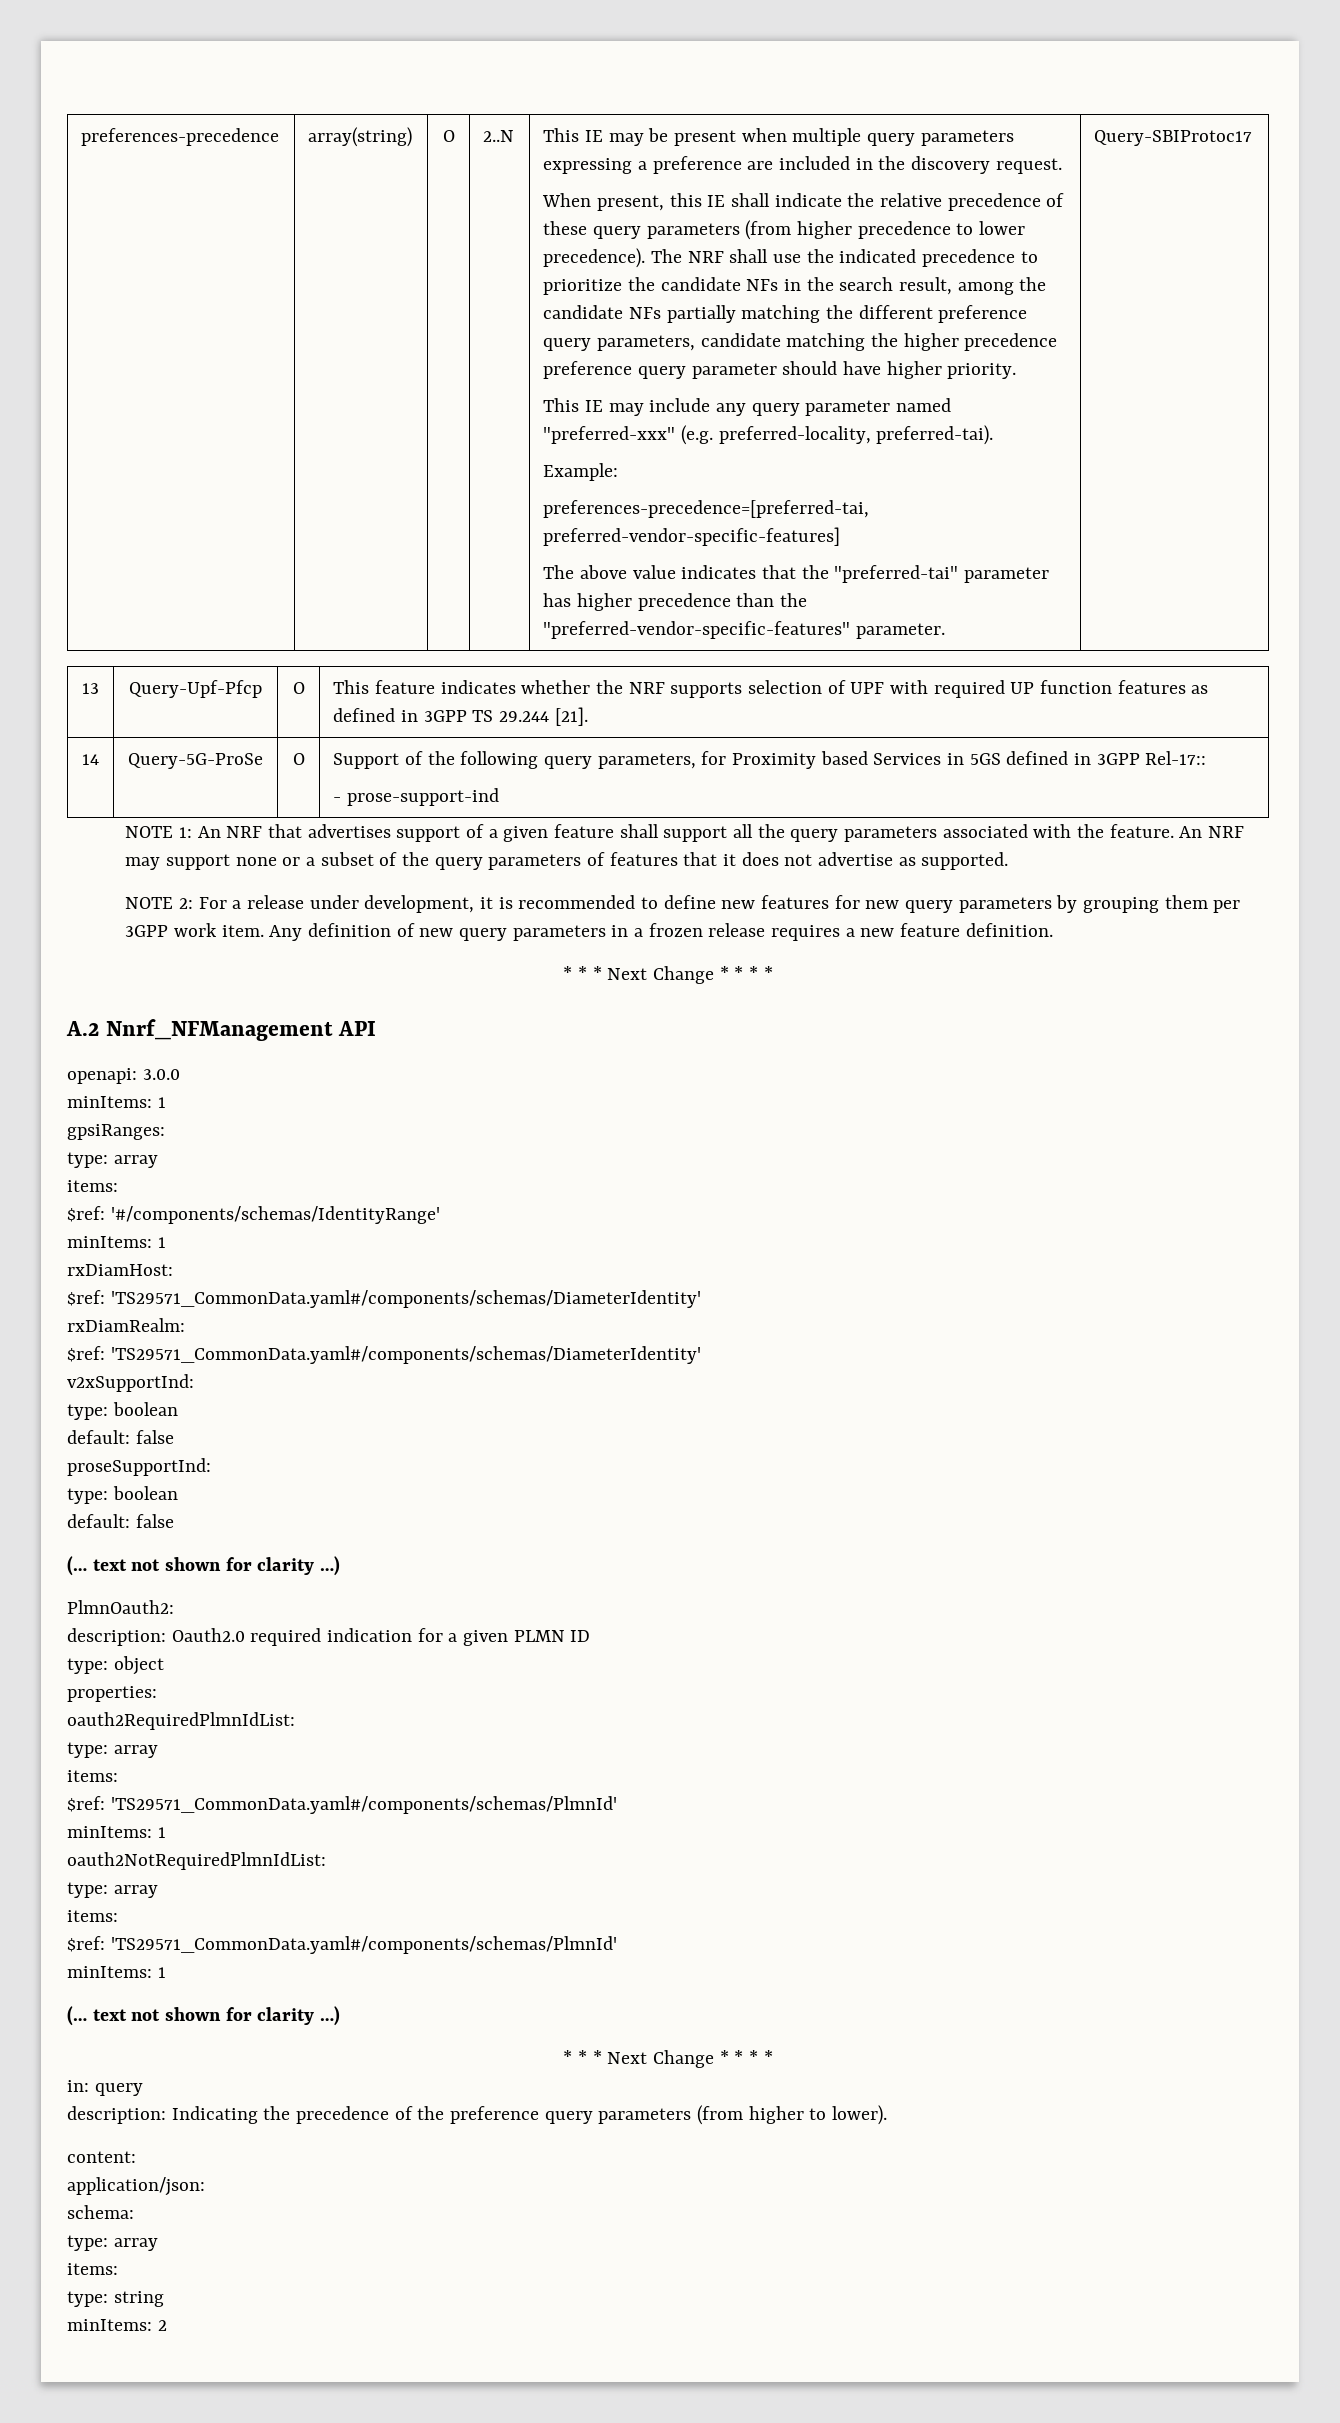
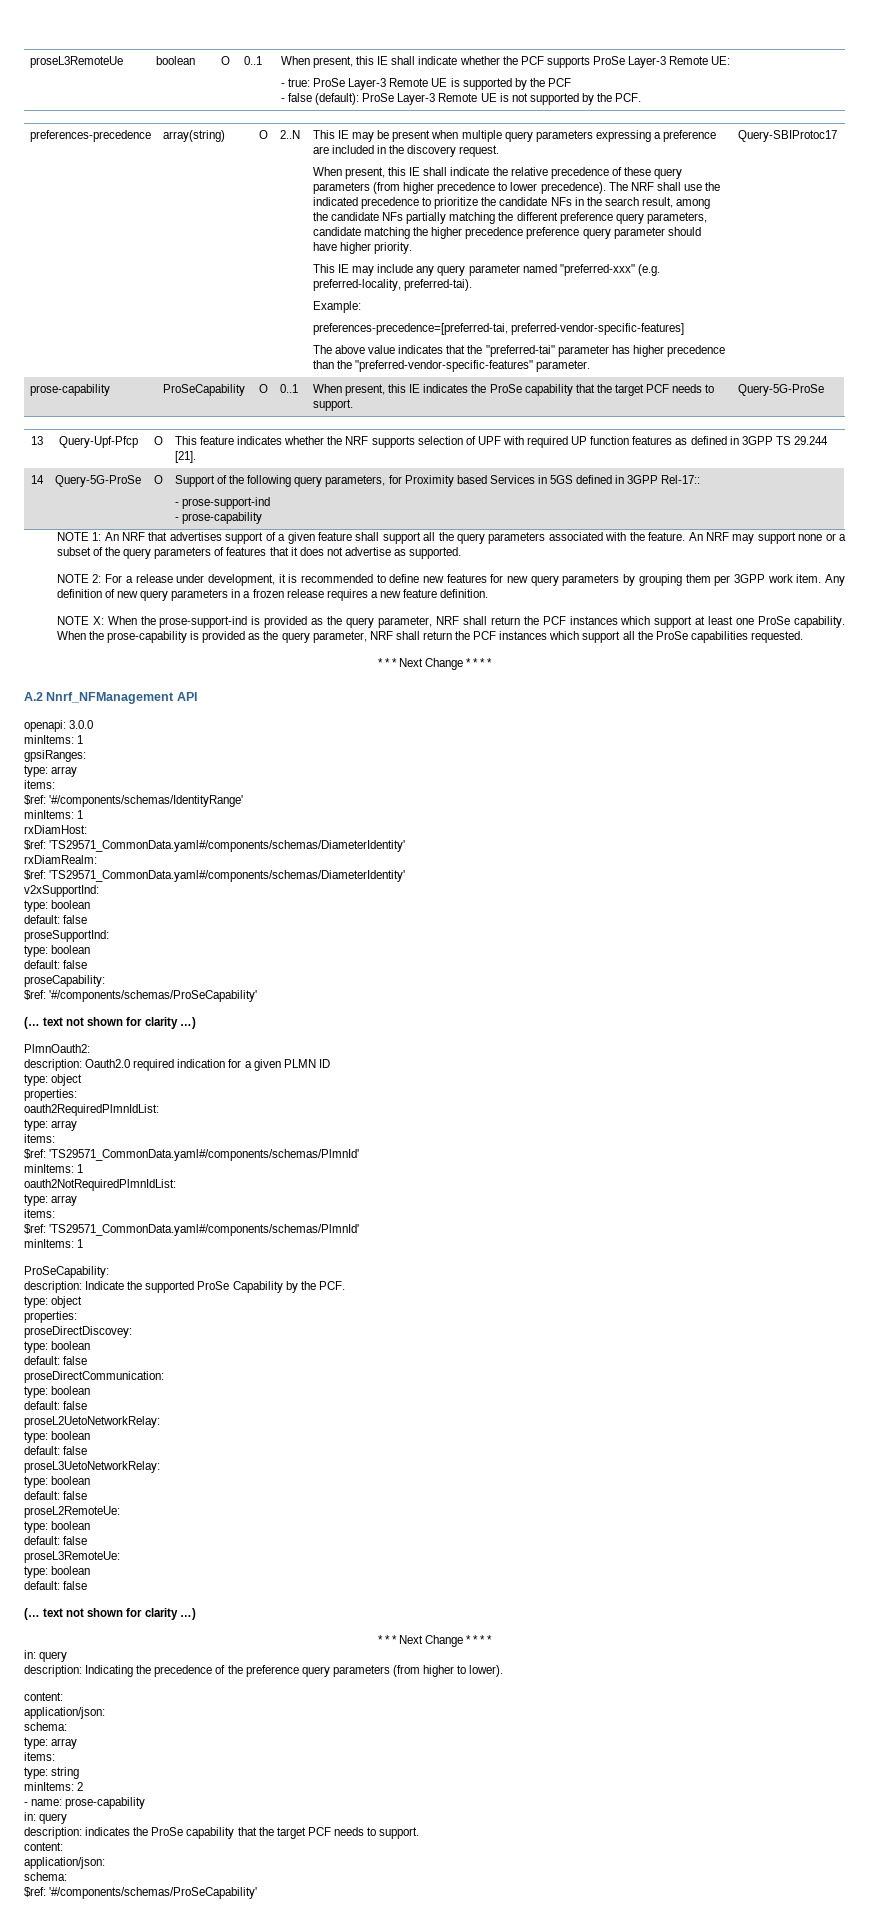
+ proseL3RemoteUe | boolean | O | 0..1 | When present, this IE shall indicate whether the PCF supports ProSe Layer-3 Remote UE:
+ - true: ProSe Layer-3 Remote UE is supported by the PCF
+ - false (default): ProSe Layer-3 Remote UE is not supported by the PCF.
+ prose-capability | ProSeCapability | O | 0..1 | When present, this IE indicates the ProSe capability that the target PCF needs to support. | Query-5G-ProSe
  14 | Query-5G-ProSe | O | Support of the following query parameters, for Proximity based Services in 5GS defined in 3GPP Rel-17::
  - prose-support-ind
+ - prose-capability
+ NOTE X: When the prose-support-ind is provided as the query parameter, NRF shall return the PCF instances which support at least one ProSe capability. When the prose-capability is provided as the query parameter, NRF shall return the PCF instances which support all the ProSe capabilities requested.
+ proseCapability:
+ $ref: '#/components/schemas/ProSeCapability'
+ ProSeCapability:
+ description: Indicate the supported ProSe Capability by the PCF.
+ type: object
+ properties:
+ proseDirectDiscovey:
+ type: boolean
+ default: false
+ proseDirectCommunication:
+ type: boolean
+ default: false
+ proseL2UetoNetworkRelay:
+ type: boolean
+ default: false
+ proseL3UetoNetworkRelay:
+ type: boolean
+ default: false
+ proseL2RemoteUe:
+ type: boolean
+ default: false
+ proseL3RemoteUe:
+ type: boolean
+ default: false
+ - name: prose-capability
+ in: query
+ description: indicates the ProSe capability that the target PCF needs to support.
+ content:
+ application/json:
+ schema:
+ $ref: '#/components/schemas/ProSeCapability'

